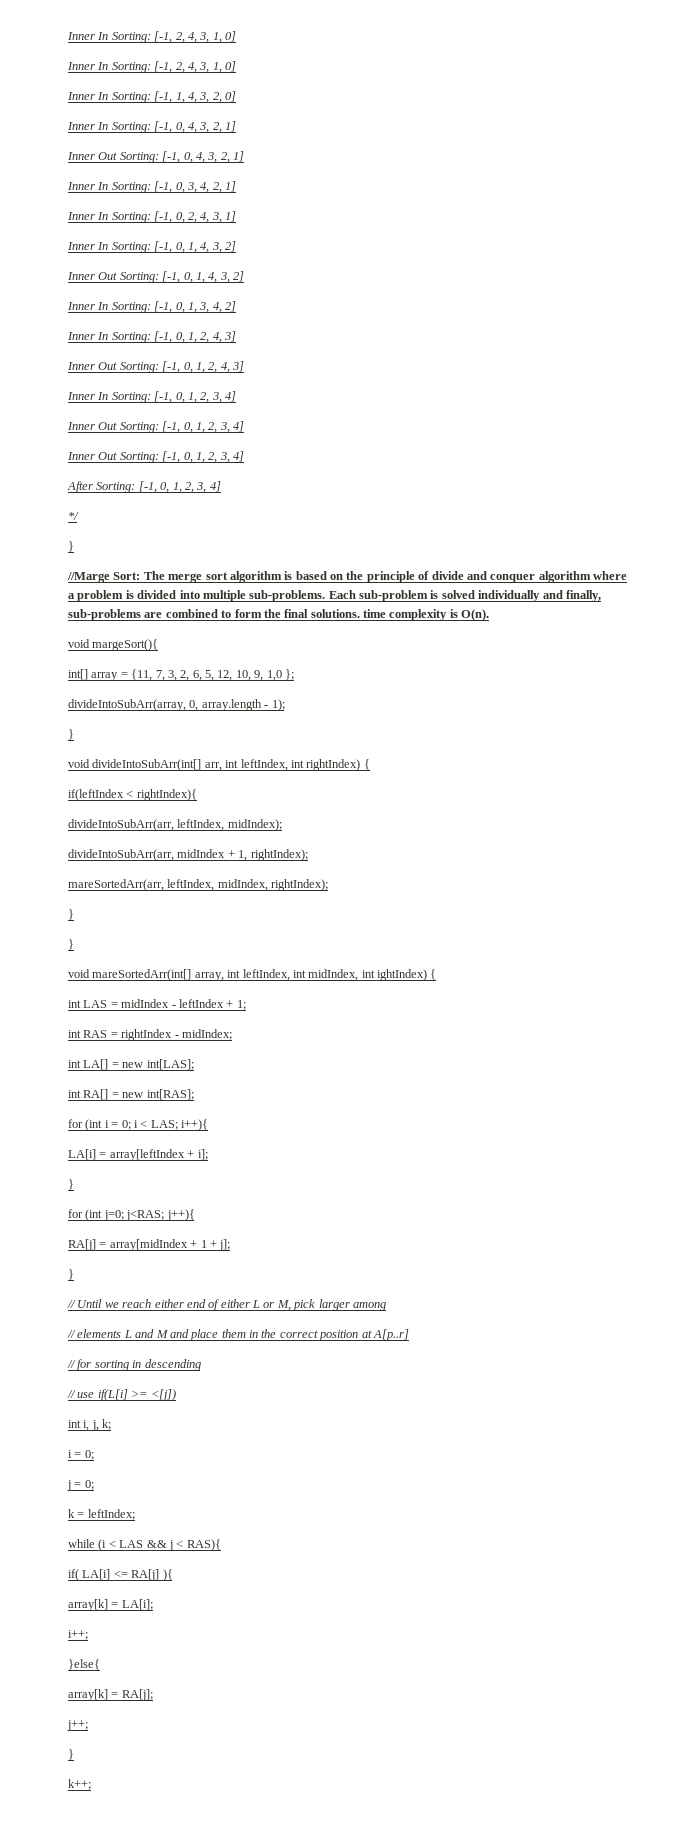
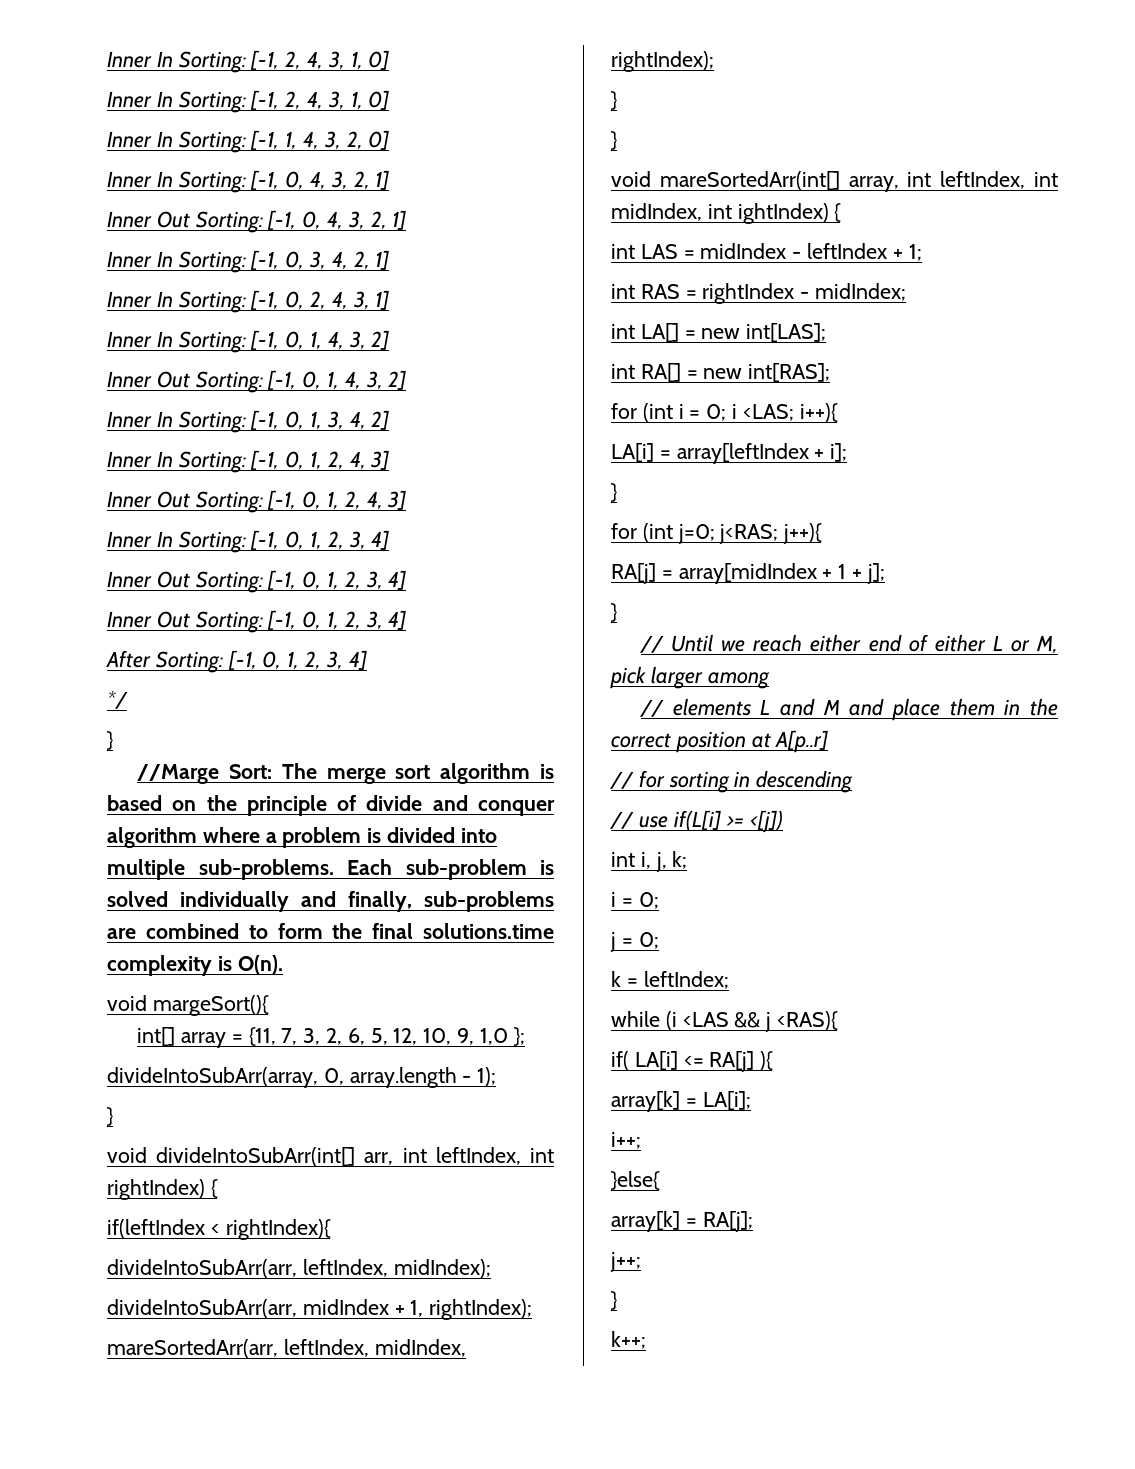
- Each sub-problem is solved individually and finally, sub-problems are combined to form the final solutions. time complexity is O(n).
+ Each sub-problem is solved individually and finally, sub-problems are combined to form the final solutions.time complexity is O(n).
- for (int i = 0; i < LAS; i++){
+ for (int i = 0; i <LAS; i++){
- while (i < LAS && j < RAS){
+ while (i <LAS && j <RAS){

